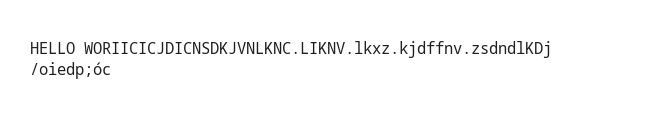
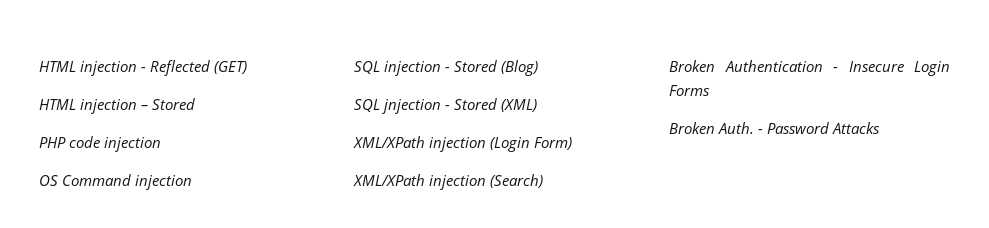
- HELLO WORIICICJDICNSDKJVNLKNC.LIKNV.lkxz.kjdffnv.zsdndlKDj /oiedp;óc
+ HTML injection - Reflected (GET)
+ HTML injection – Stored
+ PHP code injection
+ OS Command injection
+ SQL injection - Stored (Blog)
+ SQL jnjection - Stored (XML)
+ XML/XPath injection (Login Form)
+ XML/XPath injection (Search)
+ Broken Authentication - Insecure Login Forms
+ Broken Auth. - Password Attacks

